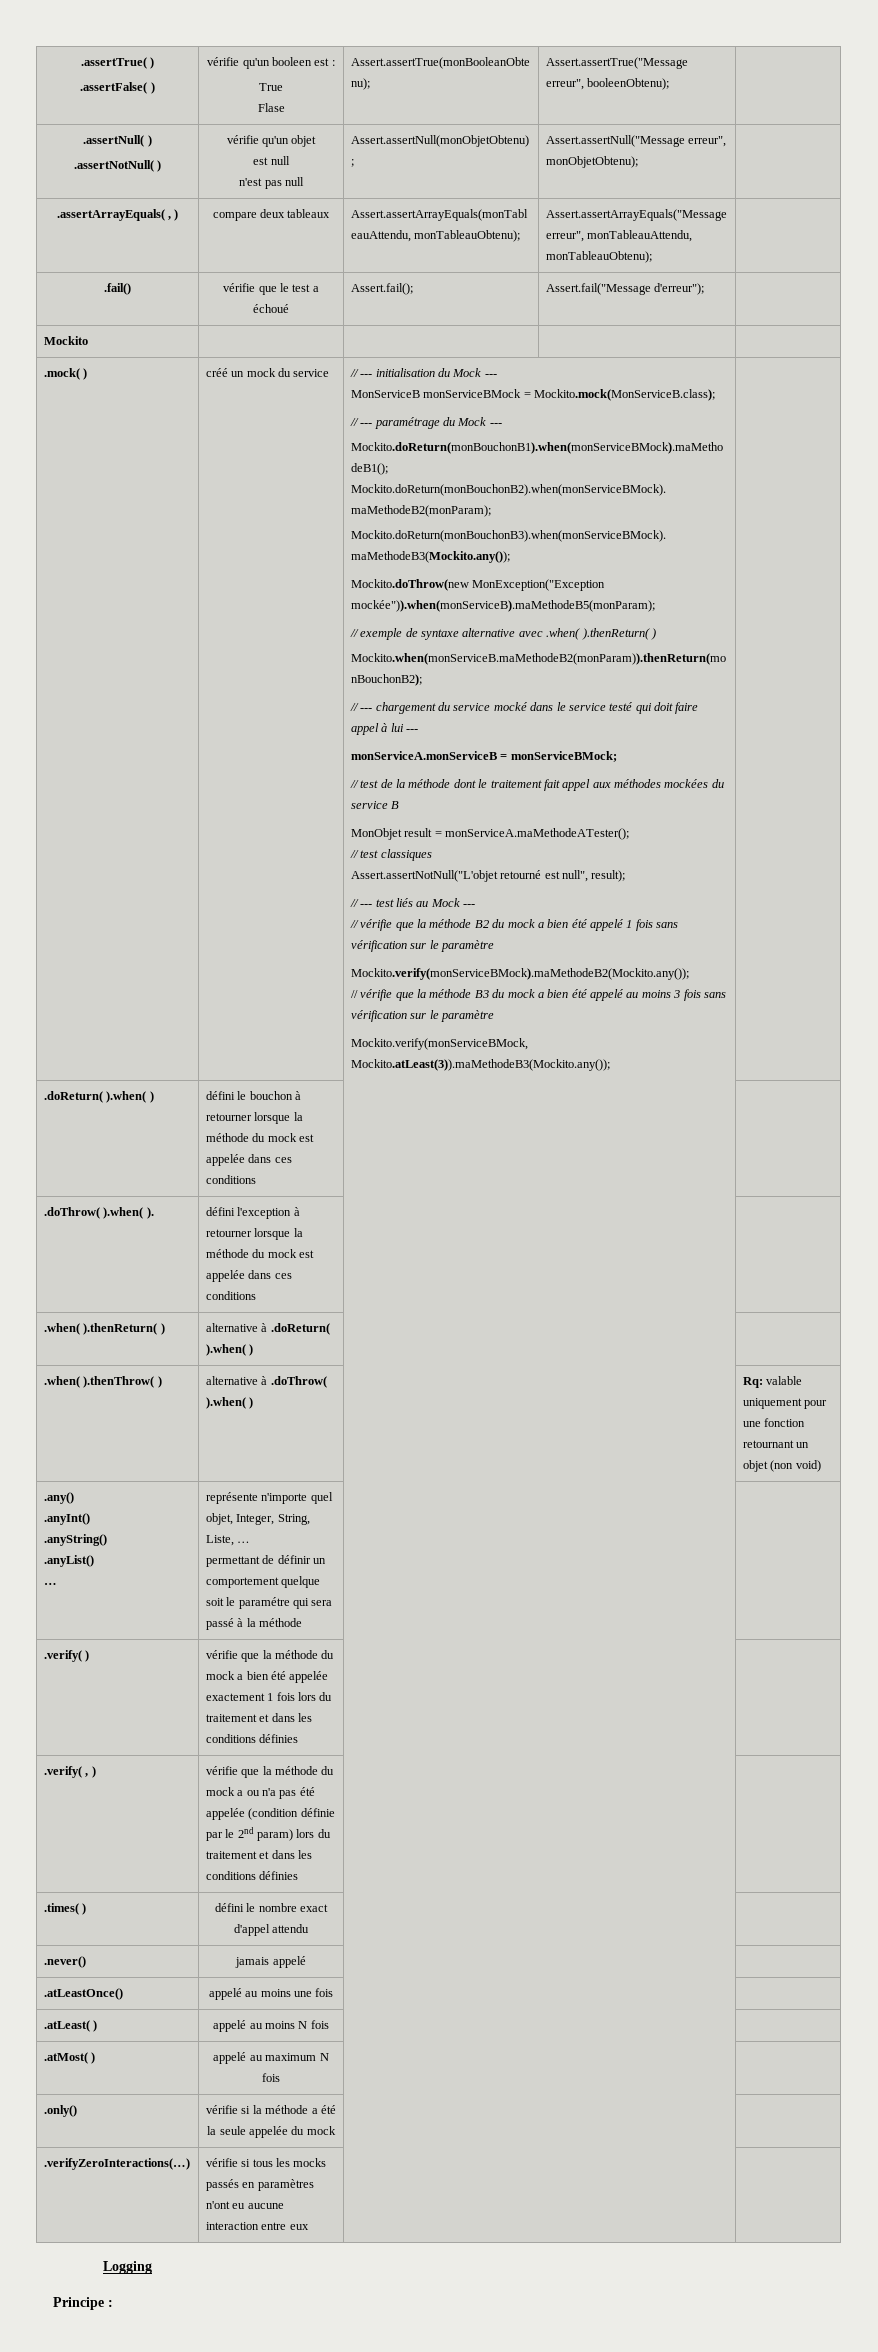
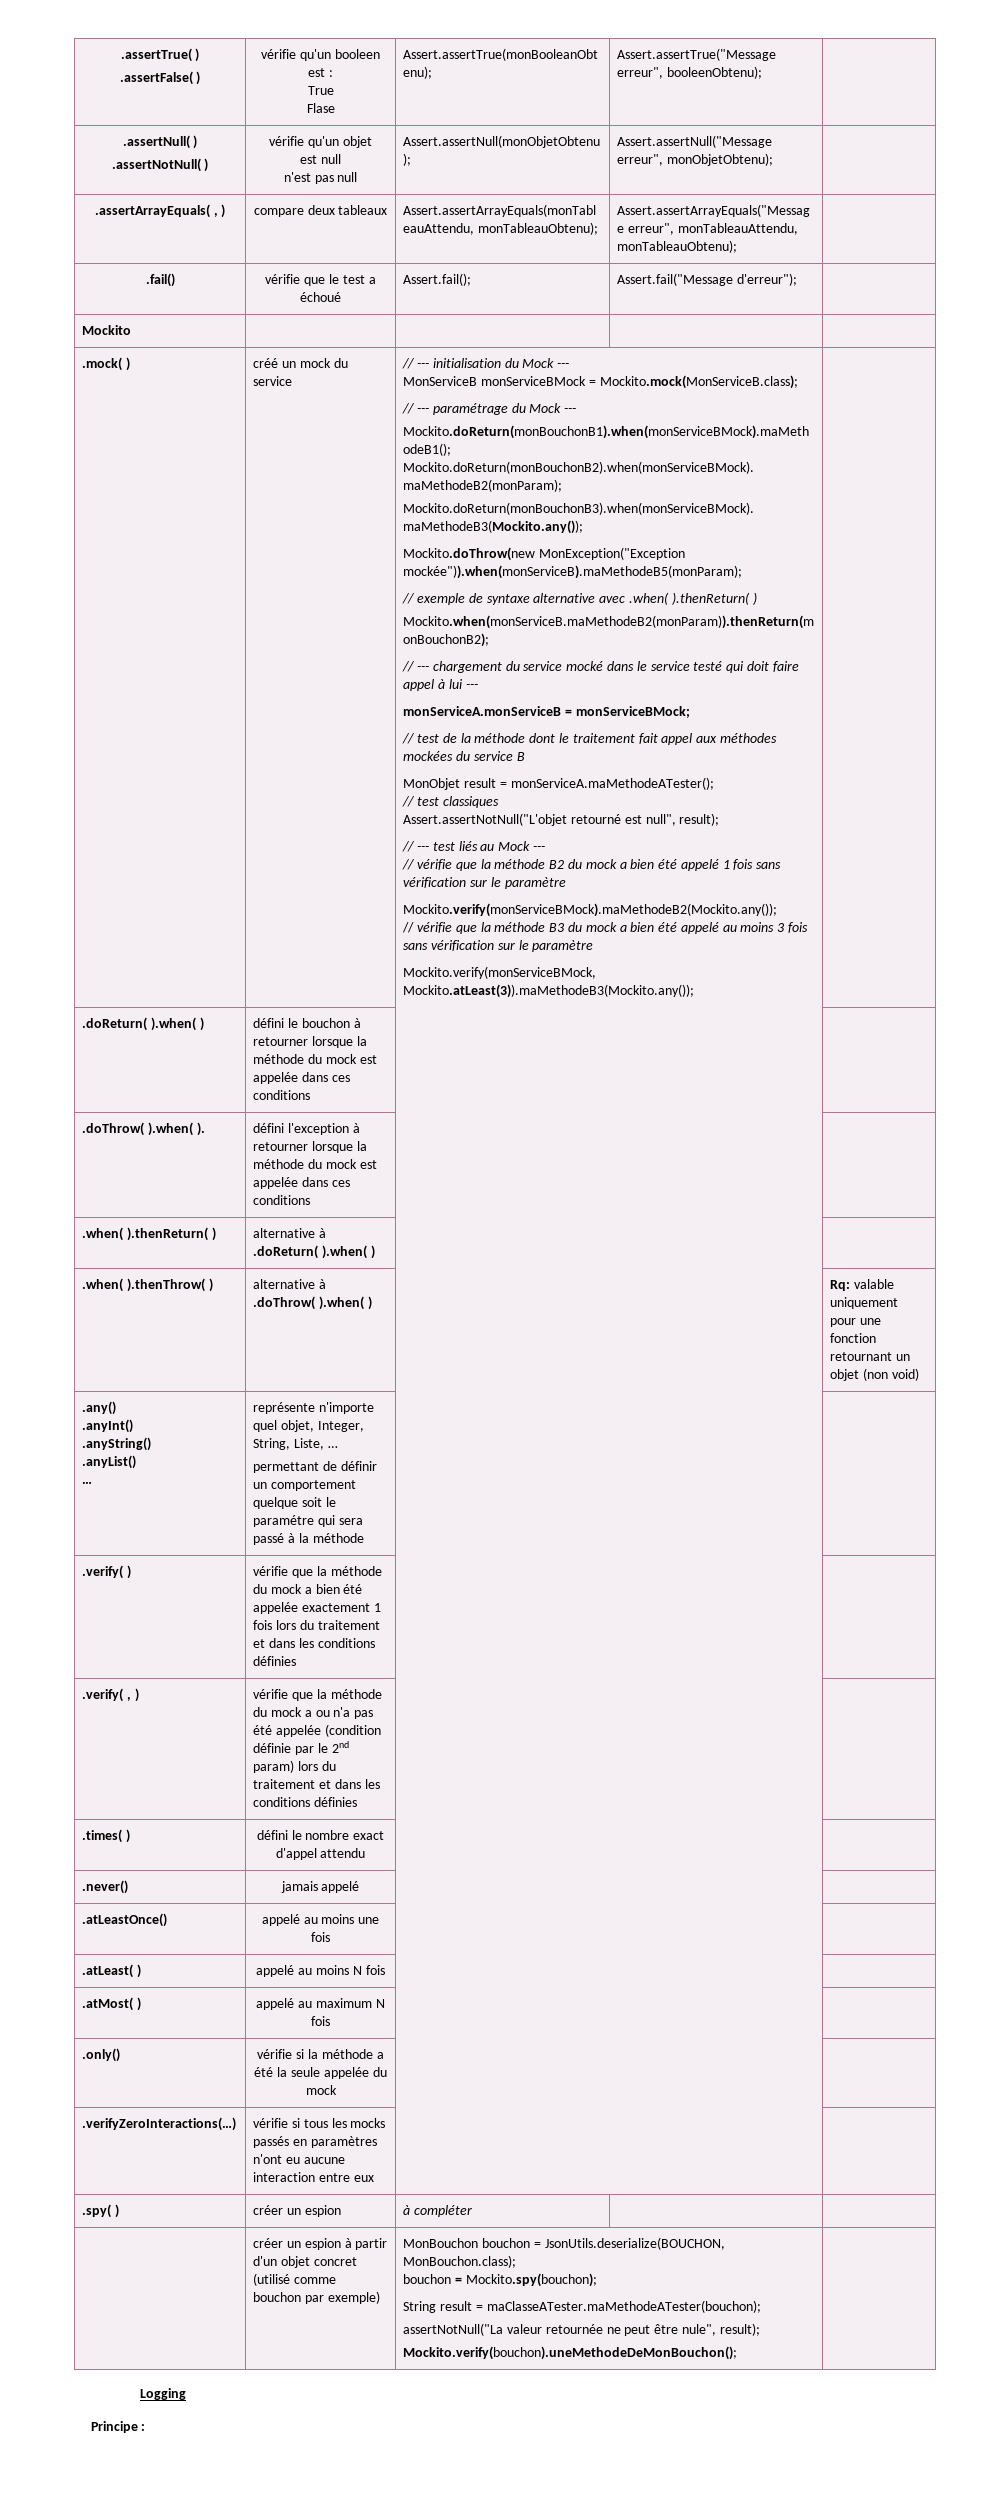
+ .spy( ) | créer un espion | à compléter | |
+ | créer un espion à partir d'un objet concret (utilisé comme bouchon par exemple) | MonBouchon bouchon = JsonUtils.deserialize(BOUCHON, MonBouchon.class);
+ bouchon = Mockito.spy(bouchon);
+ String result = maClasseATester.maMethodeATester(bouchon);
+ assertNotNull("La valeur retournée ne peut être nule", result);
+ Mockito.verify(bouchon).uneMethodeDeMonBouchon(); |

